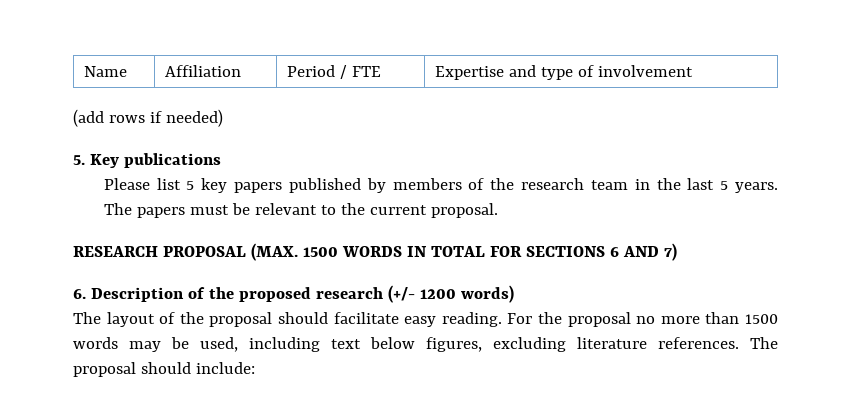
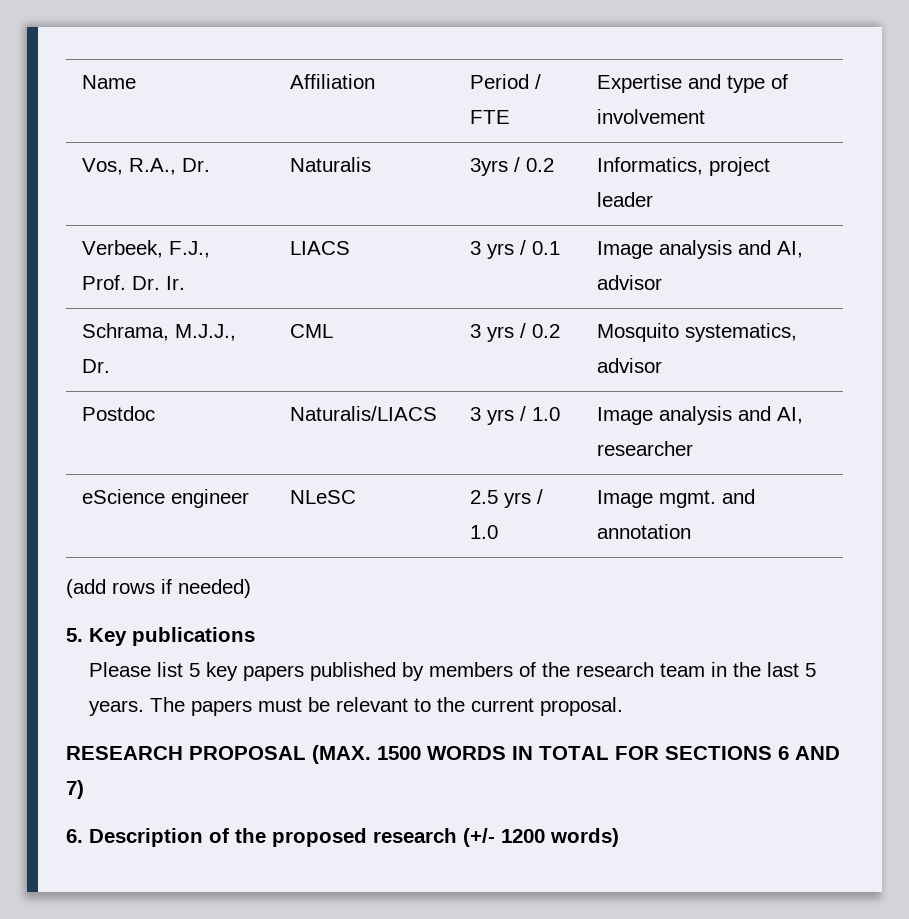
+ Vos, R.A., Dr. | Naturalis | 3yrs / 0.2 | Informatics, project leader
+ Verbeek, F.J., Prof. Dr. Ir. | LIACS | 3 yrs / 0.1 | Image analysis and AI, advisor
+ Schrama, M.J.J., Dr. | CML | 3 yrs / 0.2 | Mosquito systematics, advisor
+ Postdoc | Naturalis/LIACS | 3 yrs / 1.0 | Image analysis and AI, researcher
+ eScience engineer | NLeSC | 2.5 yrs / 1.0 | Image mgmt. and annotation
- The layout of the proposal should facilitate easy reading. For the proposal no more than 1500 words may be used, including text below figures, excluding literature references. The proposal should include:

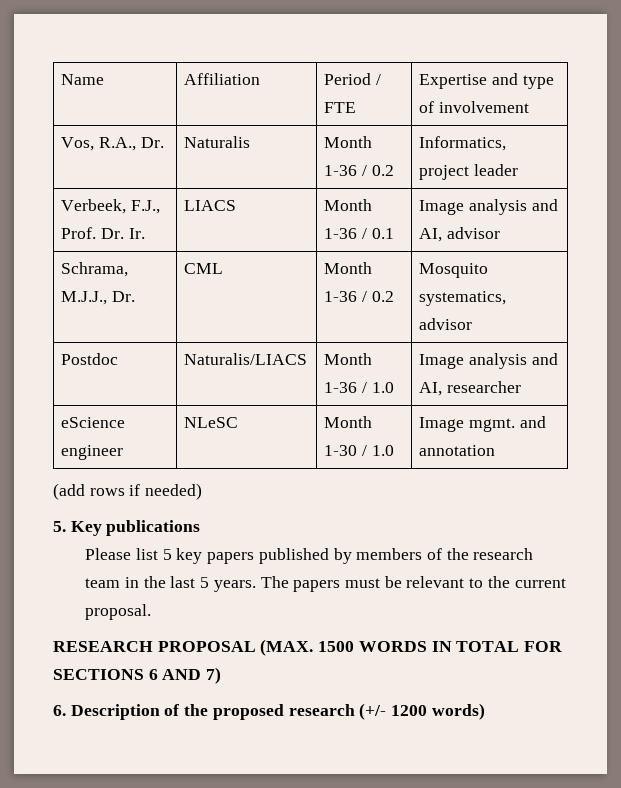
- Vos, R.A., Dr. | Naturalis | 3yrs / 0.2 | Informatics, project leader
+ Vos, R.A., Dr. | Naturalis | Month 1-36 / 0.2 | Informatics, project leader
- Verbeek, F.J., Prof. Dr. Ir. | LIACS | 3 yrs / 0.1 | Image analysis and AI, advisor
+ Verbeek, F.J., Prof. Dr. Ir. | LIACS | Month 1-36 / 0.1 | Image analysis and AI, advisor
- Schrama, M.J.J., Dr. | CML | 3 yrs / 0.2 | Mosquito systematics, advisor
+ Schrama, M.J.J., Dr. | CML | Month 1-36 / 0.2 | Mosquito systematics, advisor
- Postdoc | Naturalis/LIACS | 3 yrs / 1.0 | Image analysis and AI, researcher
+ Postdoc | Naturalis/LIACS | Month 1-36 / 1.0 | Image analysis and AI, researcher
- eScience engineer | NLeSC | 2.5 yrs / 1.0 | Image mgmt. and annotation
+ eScience engineer | NLeSC | Month 1-30 / 1.0 | Image mgmt. and annotation

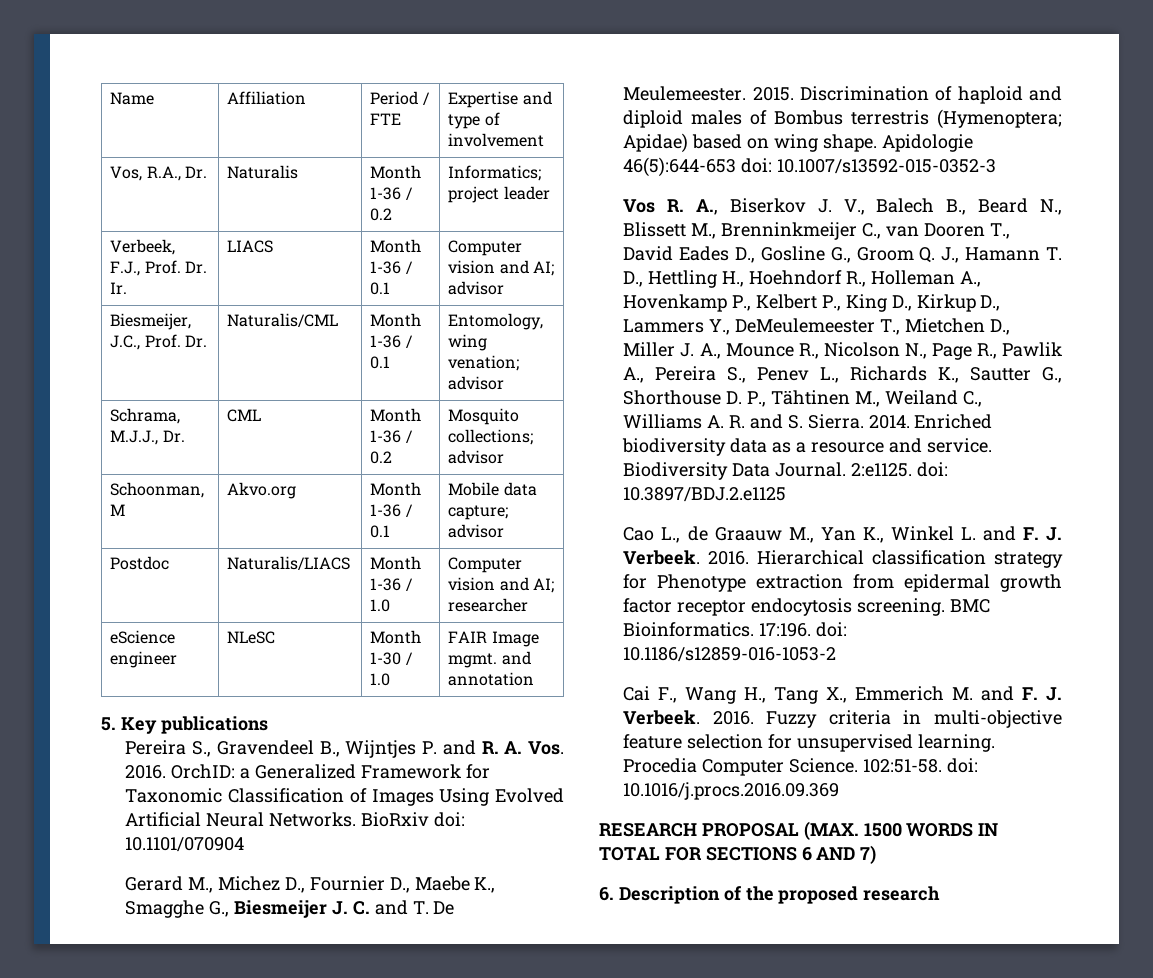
- Vos, R.A., Dr. | Naturalis | Month 1-36 / 0.2 | Informatics, project leader
+ Vos, R.A., Dr. | Naturalis | Month 1-36 / 0.2 | Informatics; project leader
- Verbeek, F.J., Prof. Dr. Ir. | LIACS | Month 1-36 / 0.1 | Image analysis and AI, advisor
+ Verbeek, F.J., Prof. Dr. Ir. | LIACS | Month 1-36 / 0.1 | Computer vision and AI; advisor
+ Biesmeijer, J.C., Prof. Dr. | Naturalis/CML | Month 1-36 / 0.1 | Entomology, wing venation; advisor
- Schrama, M.J.J., Dr. | CML | Month 1-36 / 0.2 | Mosquito systematics, advisor
+ Schrama, M.J.J., Dr. | CML | Month 1-36 / 0.2 | Mosquito collections; advisor
+ Schoonman, M | Akvo.org | Month 1-36 / 0.1 | Mobile data capture; advisor
- Postdoc | Naturalis/LIACS | Month 1-36 / 1.0 | Image analysis and AI, researcher
+ Postdoc | Naturalis/LIACS | Month 1-36 / 1.0 | Computer vision and AI; researcher
- eScience engineer | NLeSC | Month 1-30 / 1.0 | Image mgmt. and annotation
+ eScience engineer | NLeSC | Month 1-30 / 1.0 | FAIR Image mgmt. and annotation
- (add rows if needed)
- Please list 5 key papers published by members of the research team in the last 5 years. The papers must be relevant to the current proposal.
+ Pereira S., Gravendeel B., Wijntjes P. and R. A. Vos. 2016. OrchID: a Generalized Framework for Taxonomic Classification of Images Using Evolved Artificial Neural Networks. BioRxiv doi: 10.1101/070904
+ Gerard M., Michez D., Fournier D., Maebe K., Smagghe G., Biesmeijer J. C. and T. De Meulemeester. 2015. Discrimination of haploid and diploid males of Bombus terrestris (Hymenoptera; Apidae) based on wing shape. Apidologie 46(5):644-653 doi: 10.1007/s13592-015-0352-3
+ Vos R. A., Biserkov J. V., Balech B., Beard N., Blissett M., Brenninkmeijer C., van Dooren T., David Eades D., Gosline G., Groom Q. J., Hamann T. D., Hettling H., Hoehndorf R., Holleman A., Hovenkamp P., Kelbert P., King D., Kirkup D., Lammers Y., DeMeulemeester T., Mietchen D., Miller J. A., Mounce R., Nicolson N., Page R., Pawlik A., Pereira S., Penev L., Richards K., Sautter G., Shorthouse D. P., Tähtinen M., Weiland C., Williams A. R. and S. Sierra. 2014. Enriched biodiversity data as a resource and service. Biodiversity Data Journal. 2:e1125. doi: 10.3897/BDJ.2.e1125
+ Cao L., de Graauw M., Yan K., Winkel L. and F. J. Verbeek. 2016. Hierarchical classification strategy for Phenotype extraction from epidermal growth factor receptor endocytosis screening. BMC Bioinformatics. 17:196. doi: 10.1186/s12859-016-1053-2
+ Cai F., Wang H., Tang X., Emmerich M. and F. J. Verbeek. 2016. Fuzzy criteria in multi-objective feature selection for unsupervised learning. Procedia Computer Science. 102:51-58. doi: 10.1016/j.procs.2016.09.369
- 6. Description of the proposed research (+/- 1200 words)
+ 6. Description of the proposed research

